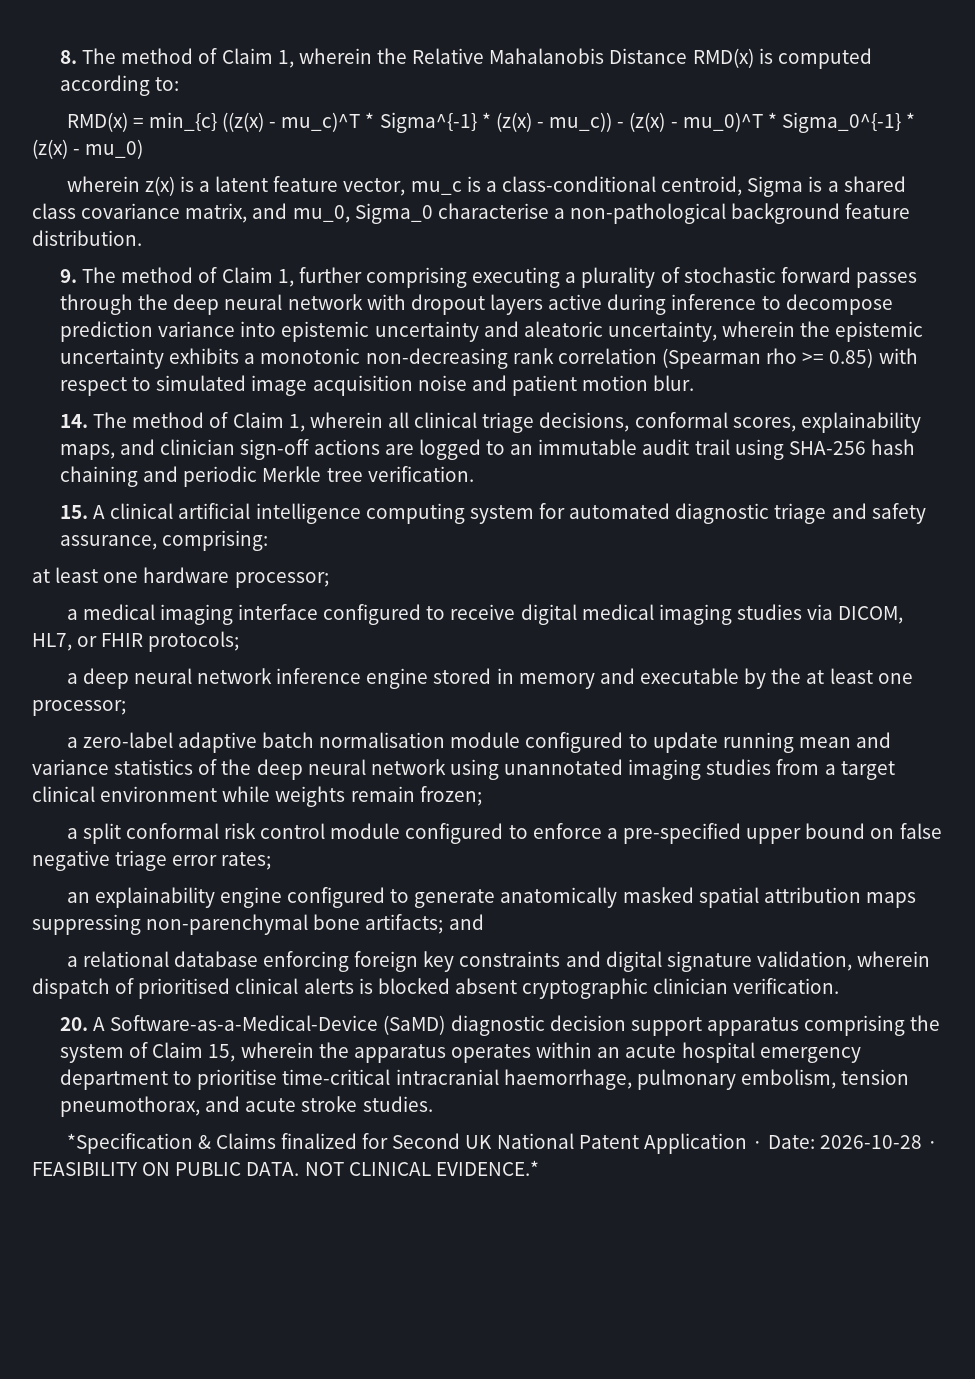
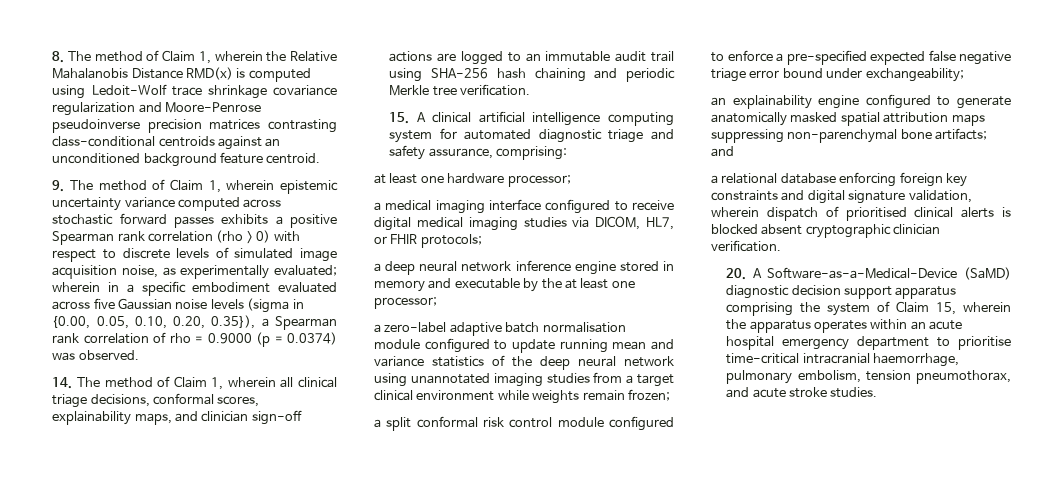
- 8. The method of Claim 1, wherein the Relative Mahalanobis Distance RMD(x) is computed according to:
- RMD(x) = min_{c} ((z(x) - mu_c)^T * Sigma^{-1} * (z(x) - mu_c)) - (z(x) - mu_0)^T * Sigma_0^{-1} * (z(x) - mu_0)
- wherein z(x) is a latent feature vector, mu_c is a class-conditional centroid, Sigma is a shared class covariance matrix, and mu_0, Sigma_0 characterise a non-pathological background feature distribution.
+ 8. The method of Claim 1, wherein the Relative Mahalanobis Distance RMD(x) is computed using Ledoit-Wolf trace shrinkage covariance regularization and Moore-Penrose pseudoinverse precision matrices contrasting class-conditional centroids against an unconditioned background feature centroid.
- 9. The method of Claim 1, further comprising executing a plurality of stochastic forward passes through the deep neural network with dropout layers active during inference to decompose prediction variance into epistemic uncertainty and aleatoric uncertainty, wherein the epistemic uncertainty exhibits a monotonic non-decreasing rank correlation (Spearman rho >= 0.85) with respect to simulated image acquisition noise and patient motion blur.
+ 9. The method of Claim 1, wherein epistemic uncertainty variance computed across stochastic forward passes exhibits a positive Spearman rank correlation (rho > 0) with respect to discrete levels of simulated image acquisition noise, as experimentally evaluated; wherein in a specific embodiment evaluated across five Gaussian noise levels (sigma in {0.00, 0.05, 0.10, 0.20, 0.35}), a Spearman rank correlation of rho = 0.9000 (p = 0.0374) was observed.
- a split conformal risk control module configured to enforce a pre-specified upper bound on false negative triage error rates;
+ a split conformal risk control module configured to enforce a pre-specified expected false negative triage error bound under exchangeability;
- *Specification & Claims finalized for Second UK National Patent Application · Date: 2026-10-28 · FEASIBILITY ON PUBLIC DATA. NOT CLINICAL EVIDENCE.*

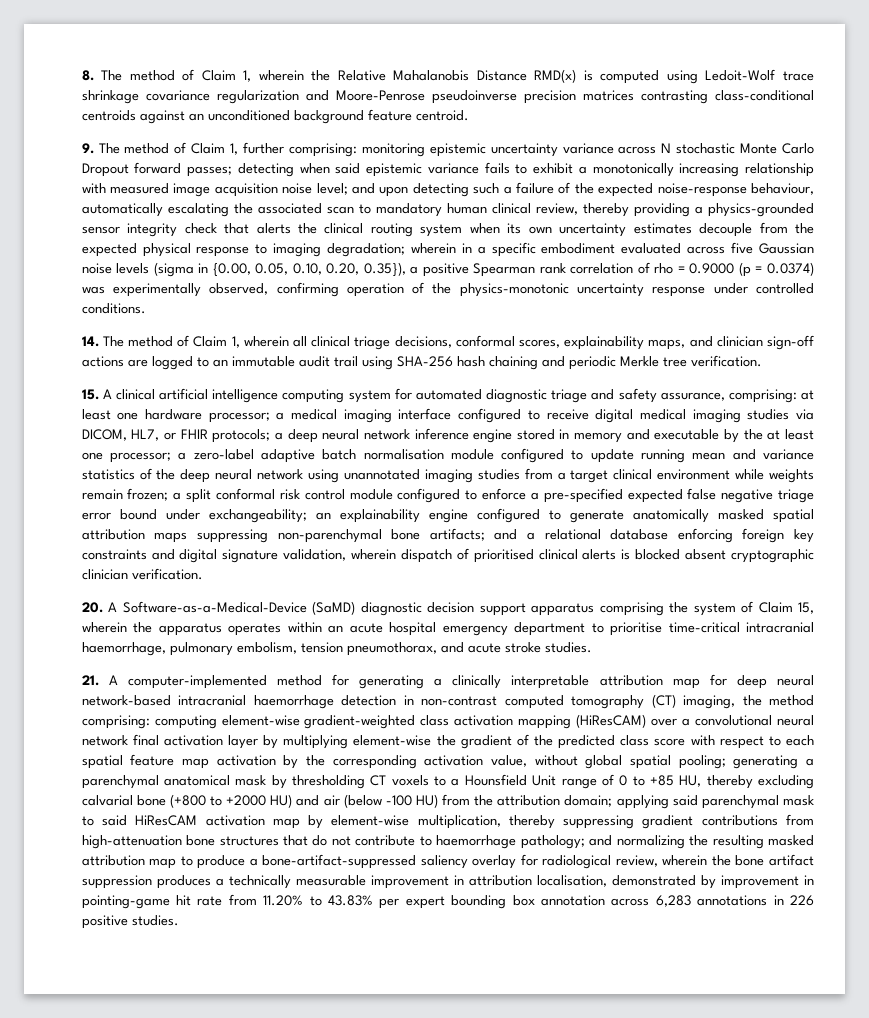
- 9. The method of Claim 1, wherein epistemic uncertainty variance computed across stochastic forward passes exhibits a positive Spearman rank correlation (rho > 0) with respect to discrete levels of simulated image acquisition noise, as experimentally evaluated; wherein in a specific embodiment evaluated across five Gaussian noise levels (sigma in {0.00, 0.05, 0.10, 0.20, 0.35}), a Spearman rank correlation of rho = 0.9000 (p = 0.0374) was observed.
+ 9. The method of Claim 1, further comprising: monitoring epistemic uncertainty variance across N stochastic Monte Carlo Dropout forward passes; detecting when said epistemic variance fails to exhibit a monotonically increasing relationship with measured image acquisition noise level; and upon detecting such a failure of the expected noise-response behaviour, automatically escalating the associated scan to mandatory human clinical review, thereby providing a physics-grounded sensor integrity check that alerts the clinical routing system when its own uncertainty estimates decouple from the expected physical response to imaging degradation; wherein in a specific embodiment evaluated across five Gaussian noise levels (sigma in {0.00, 0.05, 0.10, 0.20, 0.35}), a positive Spearman rank correlation of rho = 0.9000 (p = 0.0374) was experimentally observed, confirming operation of the physics-monotonic uncertainty response under controlled conditions.
- 15. A clinical artificial intelligence computing system for automated diagnostic triage and safety assurance, comprising:
- at least one hardware processor;
- a medical imaging interface configured to receive digital medical imaging studies via DICOM, HL7, or FHIR protocols;
- a deep neural network inference engine stored in memory and executable by the at least one processor;
- a zero-label adaptive batch normalisation module configured to update running mean and variance statistics of the deep neural network using unannotated imaging studies from a target clinical environment while weights remain frozen;
- a split conformal risk control module configured to enforce a pre-specified expected false negative triage error bound under exchangeability;
- an explainability engine configured to generate anatomically masked spatial attribution maps suppressing non-parenchymal bone artifacts; and
- a relational database enforcing foreign key constraints and digital signature validation, wherein dispatch of prioritised clinical alerts is blocked absent cryptographic clinician verification.
+ 15. A clinical artificial intelligence computing system for automated diagnostic triage and safety assurance, comprising: at least one hardware processor; a medical imaging interface configured to receive digital medical imaging studies via DICOM, HL7, or FHIR protocols; a deep neural network inference engine stored in memory and executable by the at least one processor; a zero-label adaptive batch normalisation module configured to update running mean and variance statistics of the deep neural network using unannotated imaging studies from a target clinical environment while weights remain frozen; a split conformal risk control module configured to enforce a pre-specified expected false negative triage error bound under exchangeability; an explainability engine configured to generate anatomically masked spatial attribution maps suppressing non-parenchymal bone artifacts; and a relational database enforcing foreign key constraints and digital signature validation, wherein dispatch of prioritised clinical alerts is blocked absent cryptographic clinician verification.
+ 21. A computer-implemented method for generating a clinically interpretable attribution map for deep neural network-based intracranial haemorrhage detection in non-contrast computed tomography (CT) imaging, the method comprising: computing element-wise gradient-weighted class activation mapping (HiResCAM) over a convolutional neural network final activation layer by multiplying element-wise the gradient of the predicted class score with respect to each spatial feature map activation by the corresponding activation value, without global spatial pooling; generating a parenchymal anatomical mask by thresholding CT voxels to a Hounsfield Unit range of 0 to +85 HU, thereby excluding calvarial bone (+800 to +2000 HU) and air (below -100 HU) from the attribution domain; applying said parenchymal mask to said HiResCAM activation map by element-wise multiplication, thereby suppressing gradient contributions from high-attenuation bone structures that do not contribute to haemorrhage pathology; and normalizing the resulting masked attribution map to produce a bone-artifact-suppressed saliency overlay for radiological review, wherein the bone artifact suppression produces a technically measurable improvement in attribution localisation, demonstrated by improvement in pointing-game hit rate from 11.20% to 43.83% per expert bounding box annotation across 6,283 annotations in 226 positive studies.

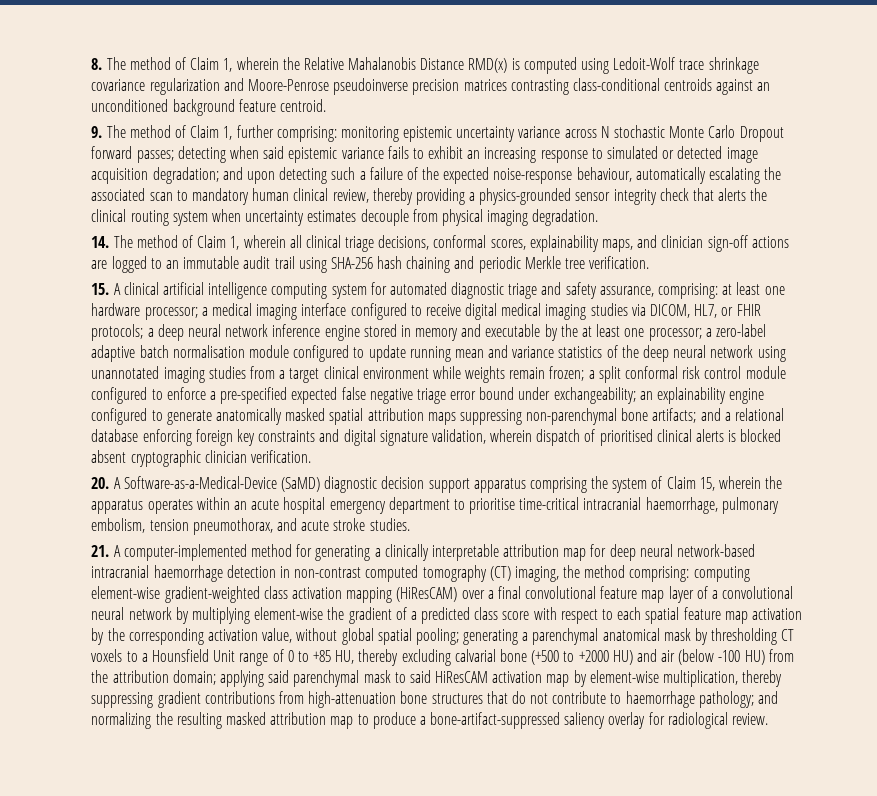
- detecting when said epistemic variance fails to exhibit a monotonically increasing relationship with measured image acquisition noise level;
+ detecting when said epistemic variance fails to exhibit an increasing response to simulated or detected image acquisition degradation;
- and upon detecting such a failure of the expected noise-response behaviour, automatically escalating the associated scan to mandatory human clinical review, thereby providing a physics-grounded sensor integrity check that alerts the clinical routing system when its own uncertainty estimates decouple from the expected physical response to imaging degradation; wherein in a specific embodiment evaluated across five Gaussian noise levels (sigma in {0.00, 0.05, 0.10, 0.20, 0.35}), a positive Spearman rank correlation of rho = 0.9000 (p = 0.0374) was experimentally observed, confirming operation of the physics-monotonic uncertainty response under controlled conditions.
+ and upon detecting such a failure of the expected noise-response behaviour, automatically escalating the associated scan to mandatory human clinical review, thereby providing a physics-grounded sensor integrity check that alerts the clinical routing system when uncertainty estimates decouple from physical imaging degradation.
- computing element-wise gradient-weighted class activation mapping (HiResCAM) over a convolutional neural network final activation layer by multiplying element-wise the gradient of the predicted class score with respect to each spatial feature map activation by the corresponding activation value, without global spatial pooling;
+ computing element-wise gradient-weighted class activation mapping (HiResCAM) over a final convolutional feature map layer of a convolutional neural network by multiplying element-wise the gradient of a predicted class score with respect to each spatial feature map activation by the corresponding activation value, without global spatial pooling;
- generating a parenchymal anatomical mask by thresholding CT voxels to a Hounsfield Unit range of 0 to +85 HU, thereby excluding calvarial bone (+800 to +2000 HU) and air (below -100 HU) from the attribution domain;
+ generating a parenchymal anatomical mask by thresholding CT voxels to a Hounsfield Unit range of 0 to +85 HU, thereby excluding calvarial bone (+500 to +2000 HU) and air (below -100 HU) from the attribution domain;
- and normalizing the resulting masked attribution map to produce a bone-artifact-suppressed saliency overlay for radiological review, wherein the bone artifact suppression produces a technically measurable improvement in attribution localisation, demonstrated by improvement in pointing-game hit rate from 11.20% to 43.83% per expert bounding box annotation across 6,283 annotations in 226 positive studies.
+ and normalizing the resulting masked attribution map to produce a bone-artifact-suppressed saliency overlay for radiological review.

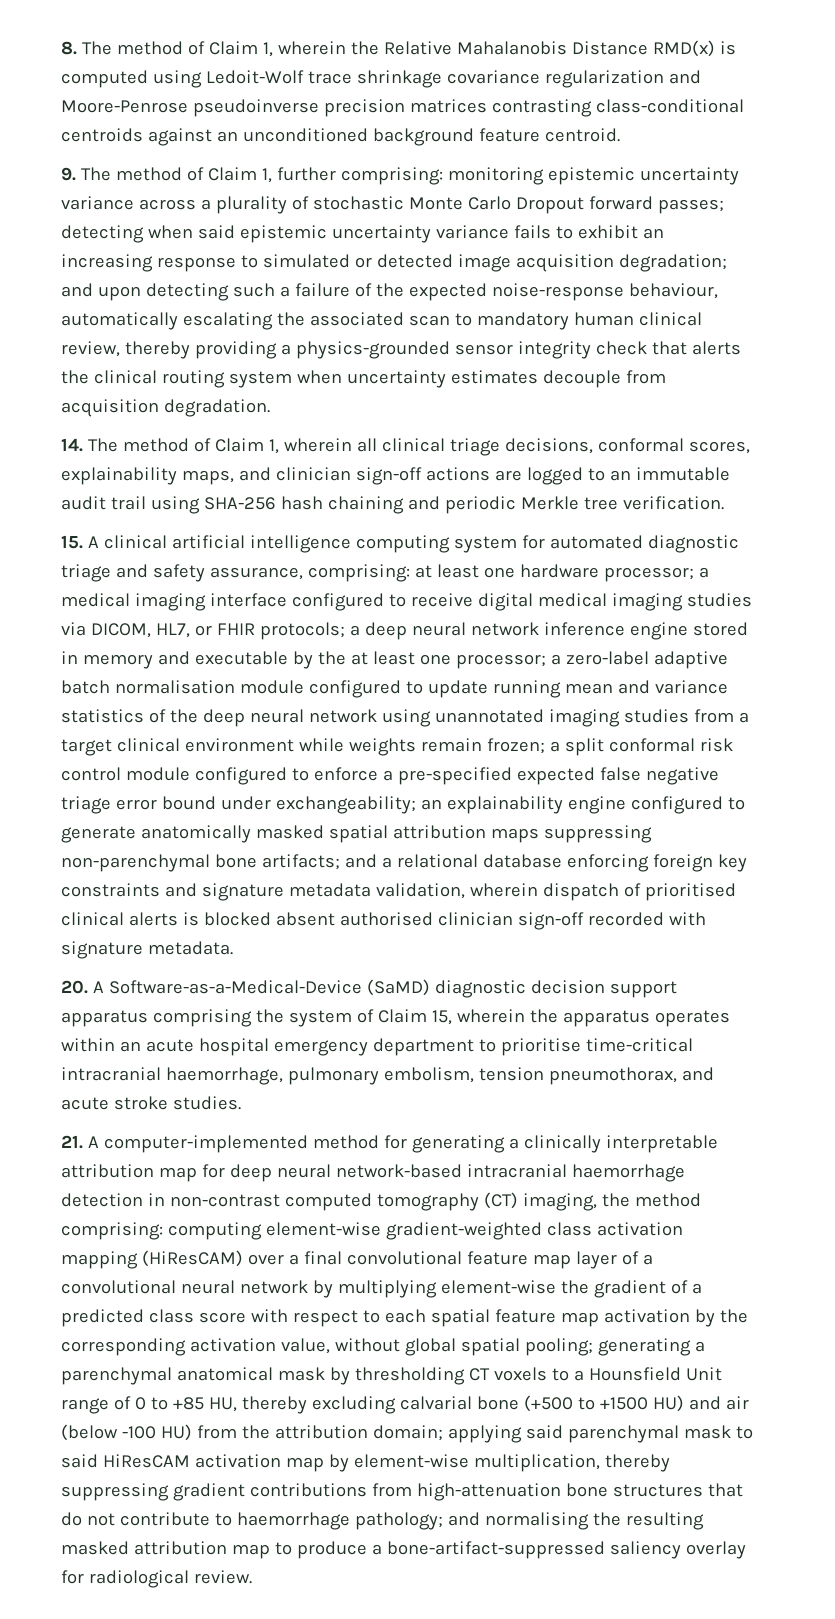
- monitoring epistemic uncertainty variance across N stochastic Monte Carlo Dropout forward passes;
+ monitoring epistemic uncertainty variance across a plurality of stochastic Monte Carlo Dropout forward passes;
- detecting when said epistemic variance fails to exhibit an increasing response to simulated or detected image acquisition degradation;
+ detecting when said epistemic uncertainty variance fails to exhibit an increasing response to simulated or detected image acquisition degradation;
- and upon detecting such a failure of the expected noise-response behaviour, automatically escalating the associated scan to mandatory human clinical review, thereby providing a physics-grounded sensor integrity check that alerts the clinical routing system when uncertainty estimates decouple from physical imaging degradation.
+ and upon detecting such a failure of the expected noise-response behaviour, automatically escalating the associated scan to mandatory human clinical review, thereby providing a physics-grounded sensor integrity check that alerts the clinical routing system when uncertainty estimates decouple from acquisition degradation.
- and a relational database enforcing foreign key constraints and digital signature validation, wherein dispatch of prioritised clinical alerts is blocked absent cryptographic clinician verification.
+ and a relational database enforcing foreign key constraints and signature metadata validation, wherein dispatch of prioritised clinical alerts is blocked absent authorised clinician sign-off recorded with signature metadata.
- generating a parenchymal anatomical mask by thresholding CT voxels to a Hounsfield Unit range of 0 to +85 HU, thereby excluding calvarial bone (+500 to +2000 HU) and air (below -100 HU) from the attribution domain;
+ generating a parenchymal anatomical mask by thresholding CT voxels to a Hounsfield Unit range of 0 to +85 HU, thereby excluding calvarial bone (+500 to +1500 HU) and air (below -100 HU) from the attribution domain;
- and normalizing the resulting masked attribution map to produce a bone-artifact-suppressed saliency overlay for radiological review.
+ and normalising the resulting masked attribution map to produce a bone-artifact-suppressed saliency overlay for radiological review.

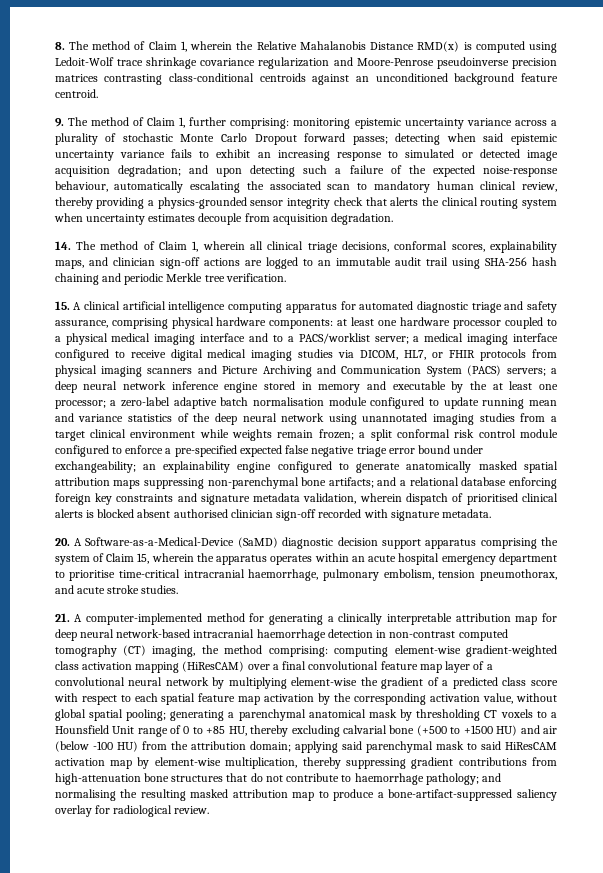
- 15. A clinical artificial intelligence computing system for automated diagnostic triage and safety assurance, comprising: at least one hardware processor;
+ 15. A clinical artificial intelligence computing apparatus for automated diagnostic triage and safety assurance, comprising physical hardware components: at least one hardware processor coupled to a physical medical imaging interface and to a PACS/worklist server;
- a medical imaging interface configured to receive digital medical imaging studies via DICOM, HL7, or FHIR protocols;
+ a medical imaging interface configured to receive digital medical imaging studies via DICOM, HL7, or FHIR protocols from physical imaging scanners and Picture Archiving and Communication System (PACS) servers;

